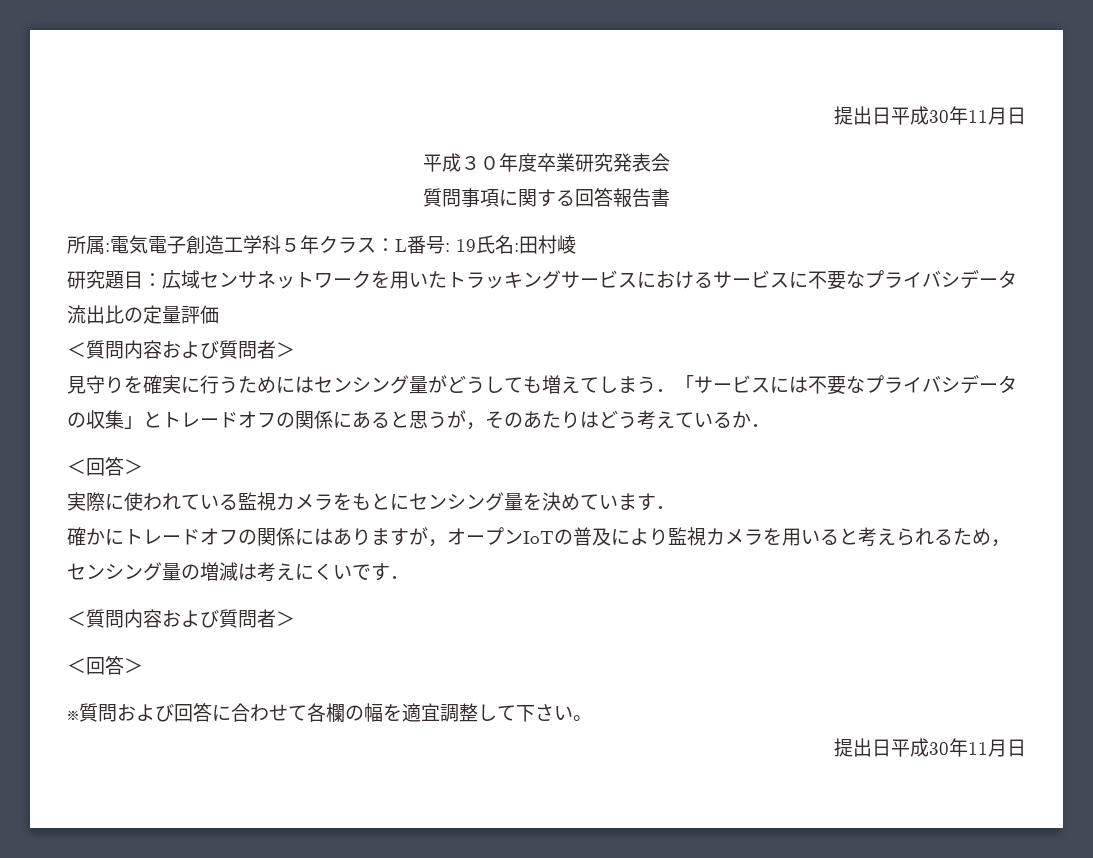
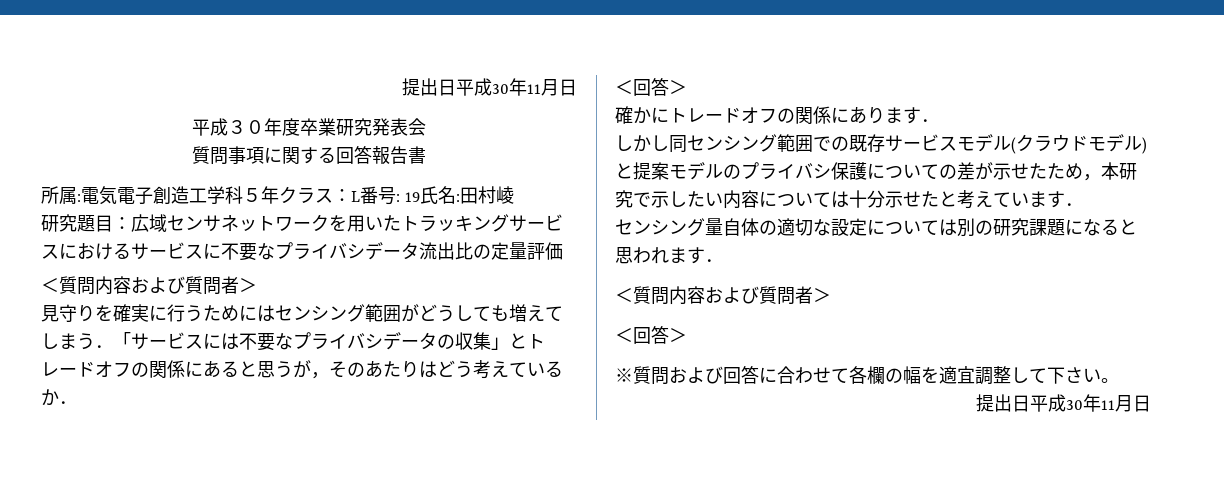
- 見守りを確実に行うためにはセンシング量がどうしても増えてしまう．「サービスには不要なプライバシデータの収集」とトレードオフの関係にあると思うが，そのあたりはどう考えているか．
+ 見守りを確実に行うためにはセンシング範囲がどうしても増えてしまう．「サービスには不要なプライバシデータの収集」とトレードオフの関係にあると思うが，そのあたりはどう考えているか．
- 実際に使われている監視カメラをもとにセンシング量を決めています．
- 確かにトレードオフの関係にはありますが，オープンIoTの普及により監視カメラを用いると考えられるため，センシング量の増減は考えにくいです．
+ 確かにトレードオフの関係にあります．
+ しかし同センシング範囲での既存サービスモデル(クラウドモデル)と提案モデルのプライバシ保護についての差が示せたため，本研究で示したい内容については十分示せたと考えています．
+ センシング量自体の適切な設定については別の研究課題になると思われます．

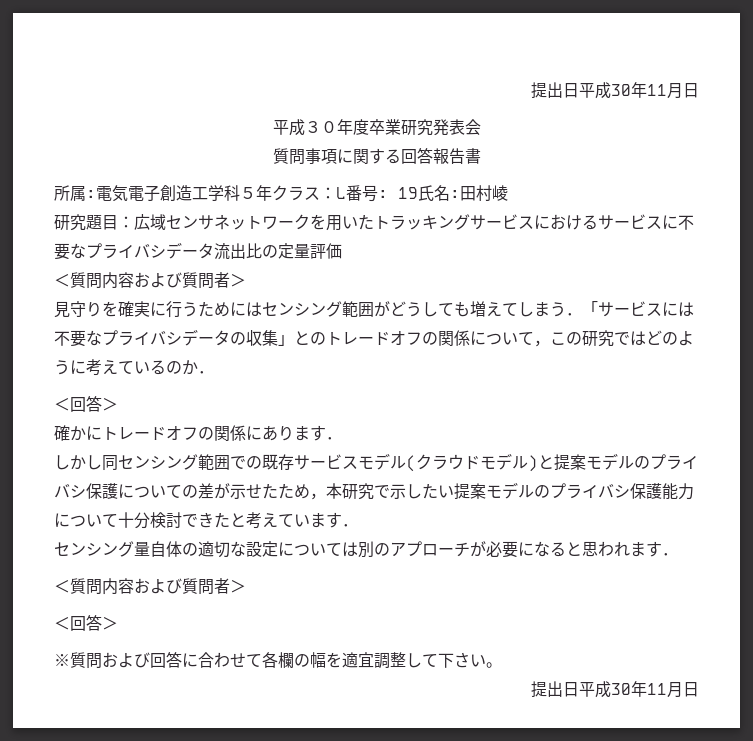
- 見守りを確実に行うためにはセンシング範囲がどうしても増えてしまう．「サービスには不要なプライバシデータの収集」とトレードオフの関係にあると思うが，そのあたりはどう考えているか．
+ 見守りを確実に行うためにはセンシング範囲がどうしても増えてしまう．「サービスには不要なプライバシデータの収集」とのトレードオフの関係について，この研究ではどのように考えているのか．
- しかし同センシング範囲での既存サービスモデル(クラウドモデル)と提案モデルのプライバシ保護についての差が示せたため，本研究で示したい内容については十分示せたと考えています．
+ しかし同センシング範囲での既存サービスモデル(クラウドモデル)と提案モデルのプライバシ保護についての差が示せたため，本研究で示したい提案モデルのプライバシ保護能力について十分検討できたと考えています．
- センシング量自体の適切な設定については別の研究課題になると思われます．
+ センシング量自体の適切な設定については別のアプローチが必要になると思われます．

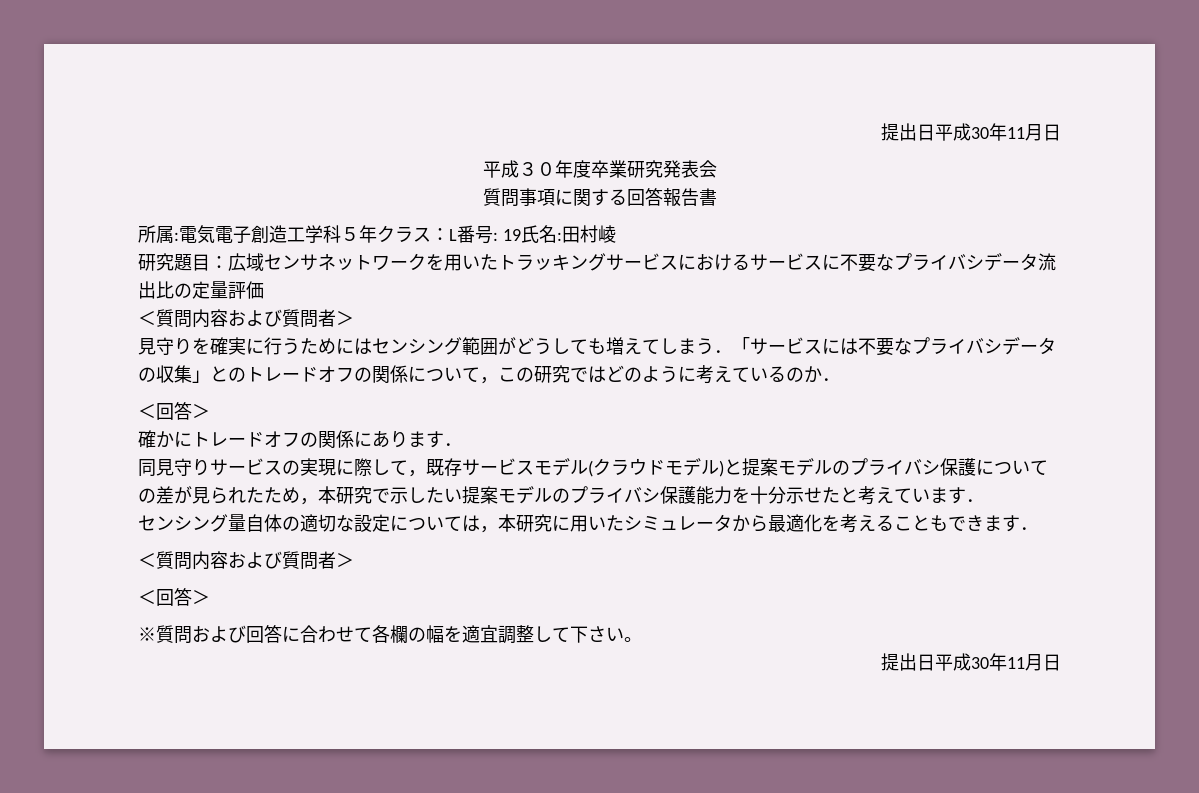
- しかし同センシング範囲での既存サービスモデル(クラウドモデル)と提案モデルのプライバシ保護についての差が示せたため，本研究で示したい提案モデルのプライバシ保護能力について十分検討できたと考えています．
+ 同見守りサービスの実現に際して，既存サービスモデル(クラウドモデル)と提案モデルのプライバシ保護についての差が見られたため，本研究で示したい提案モデルのプライバシ保護能力を十分示せたと考えています．
- センシング量自体の適切な設定については別のアプローチが必要になると思われます．
+ センシング量自体の適切な設定については，本研究に用いたシミュレータから最適化を考えることもできます．

